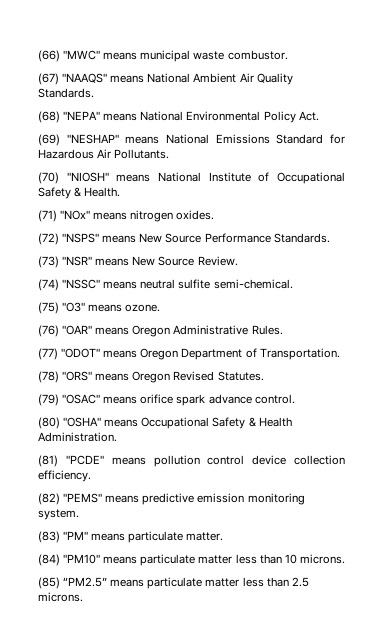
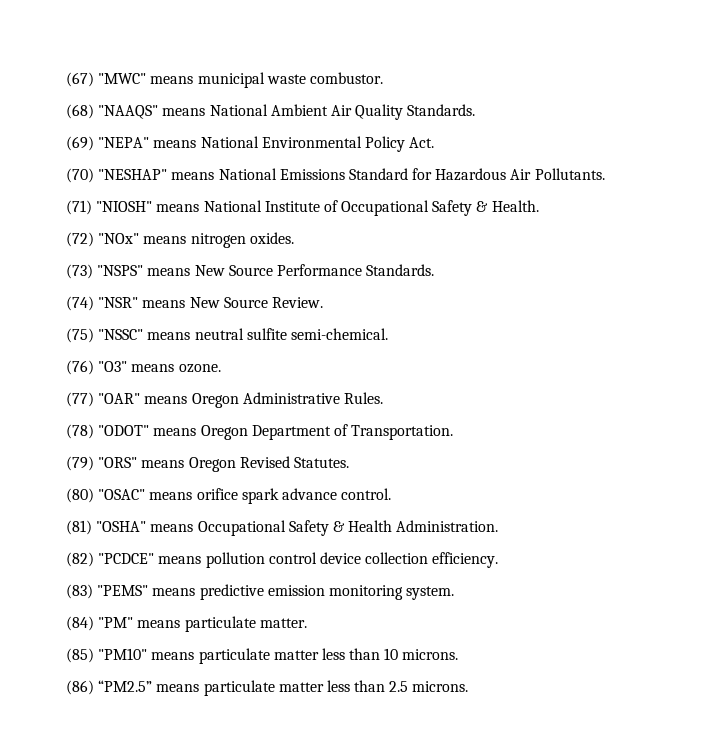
- (66) "MWC" means municipal waste combustor.
+ (67) "MWC" means municipal waste combustor.
- (67) "NAAQS" means National Ambient Air Quality Standards.
+ (68) "NAAQS" means National Ambient Air Quality Standards.
- (68) "NEPA" means National Environmental Policy Act.
+ (69) "NEPA" means National Environmental Policy Act.
- (69) "NESHAP" means National Emissions Standard for Hazardous Air Pollutants.
+ (70) "NESHAP" means National Emissions Standard for Hazardous Air Pollutants.
- (70) "NIOSH" means National Institute of Occupational Safety & Health.
+ (71) "NIOSH" means National Institute of Occupational Safety & Health.
- (71) "NOx" means nitrogen oxides.
+ (72) "NOx" means nitrogen oxides.
- (72) "NSPS" means New Source Performance Standards.
+ (73) "NSPS" means New Source Performance Standards.
- (73) "NSR" means New Source Review.
+ (74) "NSR" means New Source Review.
- (74) "NSSC" means neutral sulfite semi-chemical.
+ (75) "NSSC" means neutral sulfite semi-chemical.
- (75) "O3" means ozone.
+ (76) "O3" means ozone.
- (76) "OAR" means Oregon Administrative Rules.
+ (77) "OAR" means Oregon Administrative Rules.
- (77) "ODOT" means Oregon Department of Transportation.
+ (78) "ODOT" means Oregon Department of Transportation.
- (78) "ORS" means Oregon Revised Statutes.
+ (79) "ORS" means Oregon Revised Statutes.
- (79) "OSAC" means orifice spark advance control.
+ (80) "OSAC" means orifice spark advance control.
- (80) "OSHA" means Occupational Safety & Health Administration.
+ (81) "OSHA" means Occupational Safety & Health Administration.
- (81) "PCDE" means pollution control device collection efficiency.
+ (82) "PCDCE" means pollution control device collection efficiency.
- (82) "PEMS" means predictive emission monitoring system.
+ (83) "PEMS" means predictive emission monitoring system.
- (83) "PM" means particulate matter.
+ (84) "PM" means particulate matter.
- (84) "PM10" means particulate matter less than 10 microns.
+ (85) "PM10" means particulate matter less than 10 microns.
- (85) “PM2.5” means particulate matter less than 2.5 microns.
+ (86) “PM2.5” means particulate matter less than 2.5 microns.

